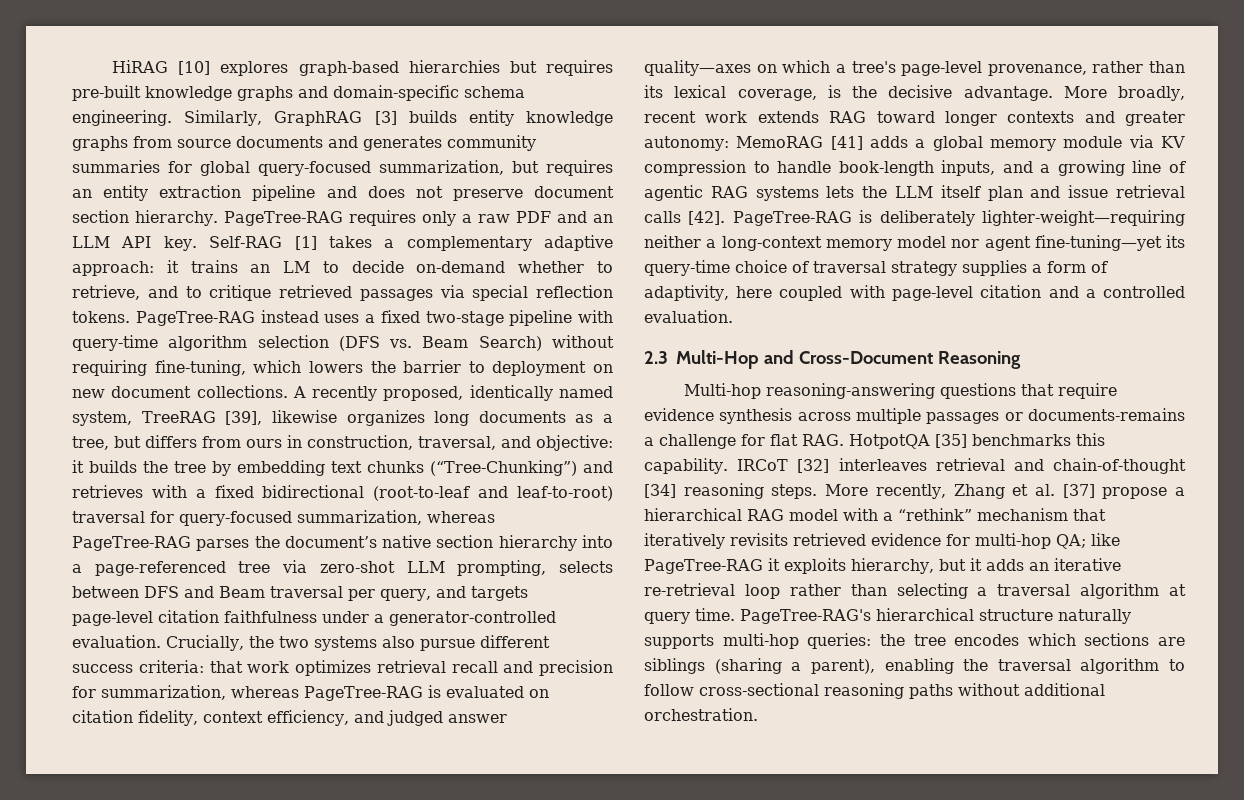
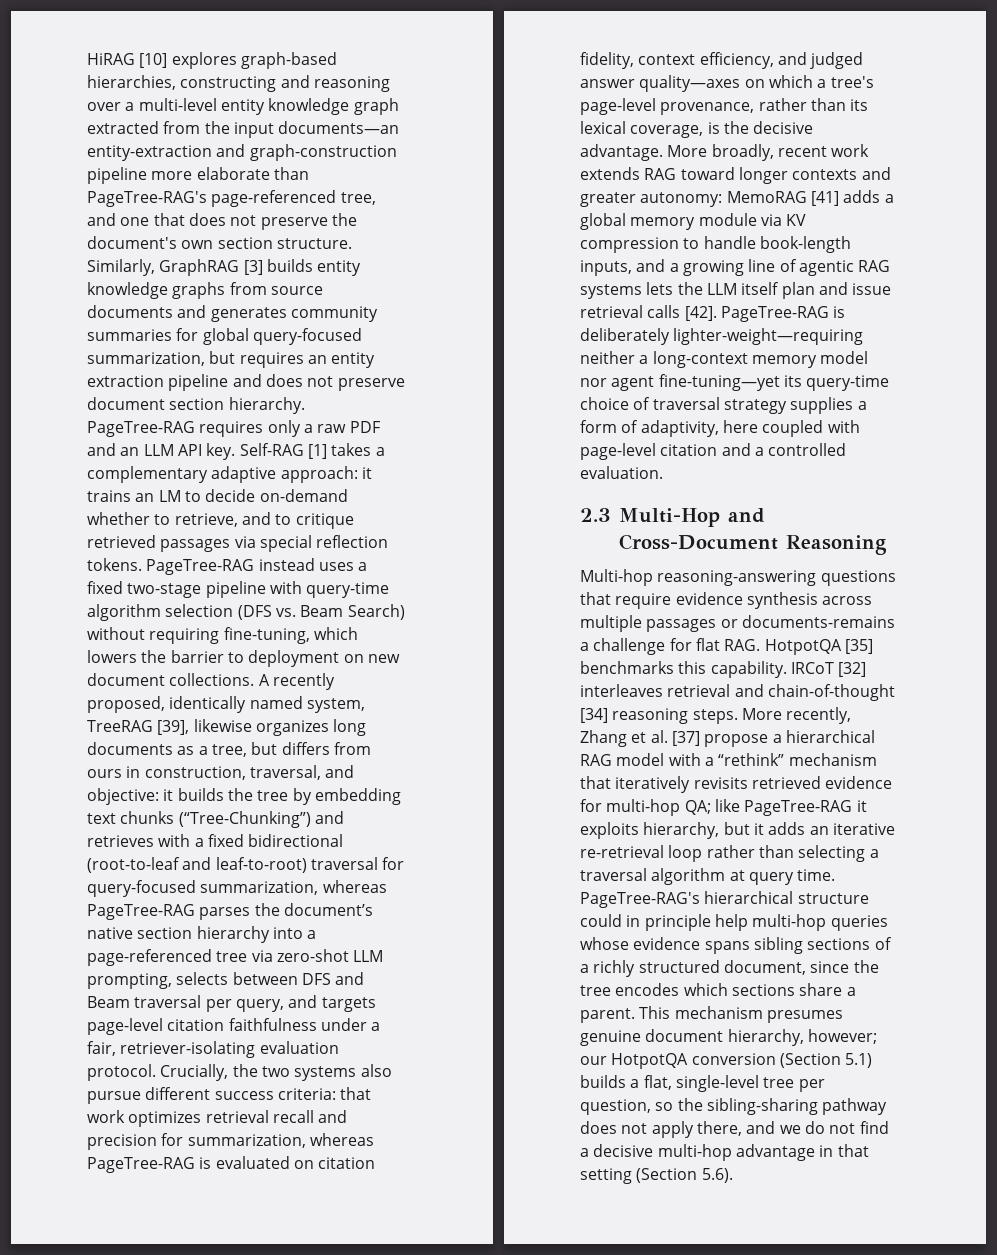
- HiRAG [10] explores graph-based hierarchies but requires pre-built knowledge graphs and domain-specific schema engineering.
+ HiRAG [10] explores graph-based hierarchies, constructing and reasoning over a multi-level entity knowledge graph extracted from the input documents—an entity-extraction and graph-construction pipeline more elaborate than PageTree-RAG's page-referenced tree, and one that does not preserve the document's own section structure.
- it builds the tree by embedding text chunks (“Tree-Chunking”) and retrieves with a fixed bidirectional (root-to-leaf and leaf-to-root) traversal for query-focused summarization, whereas PageTree-RAG parses the document’s native section hierarchy into a page-referenced tree via zero-shot LLM prompting, selects between DFS and Beam traversal per query, and targets page-level citation faithfulness under a generator-controlled evaluation.
+ it builds the tree by embedding text chunks (“Tree-Chunking”) and retrieves with a fixed bidirectional (root-to-leaf and leaf-to-root) traversal for query-focused summarization, whereas PageTree-RAG parses the document’s native section hierarchy into a page-referenced tree via zero-shot LLM prompting, selects between DFS and Beam traversal per query, and targets page-level citation faithfulness under a fair, retriever-isolating evaluation protocol.
- PageTree-RAG's hierarchical structure naturally supports multi-hop queries: the tree encodes which sections are siblings (sharing a parent), enabling the traversal algorithm to follow cross-sectional reasoning paths without additional orchestration.
+ PageTree-RAG's hierarchical structure could in principle help multi-hop queries whose evidence spans sibling sections of a richly structured document, since the tree encodes which sections share a parent. This mechanism presumes genuine document hierarchy, however; our HotpotQA conversion (Section 5.1) builds a flat, single-level tree per question, so the sibling-sharing pathway does not apply there, and we do not find a decisive multi-hop advantage in that setting (Section 5.6).

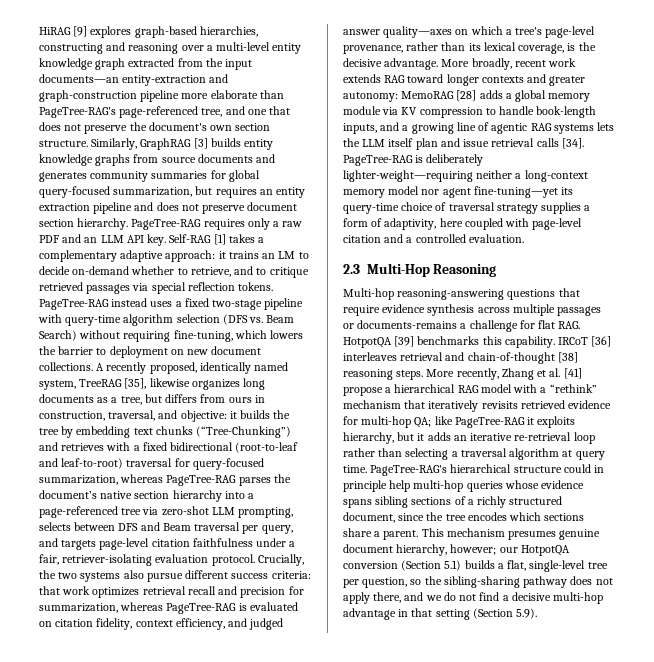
- HiRAG [10] explores graph-based hierarchies, constructing and reasoning over a multi-level entity knowledge graph extracted from the input documents—an entity-extraction and graph-construction pipeline more elaborate than PageTree-RAG's page-referenced tree, and one that does not preserve the document's own section structure.
+ HiRAG [9] explores graph-based hierarchies, constructing and reasoning over a multi-level entity knowledge graph extracted from the input documents—an entity-extraction and graph-construction pipeline more elaborate than PageTree-RAG's page-referenced tree, and one that does not preserve the document's own section structure.
- A recently proposed, identically named system, TreeRAG [39], likewise organizes long documents as a tree, but differs from ours in construction, traversal, and objective:
+ A recently proposed, identically named system, TreeRAG [35], likewise organizes long documents as a tree, but differs from ours in construction, traversal, and objective:
- More broadly, recent work extends RAG toward longer contexts and greater autonomy: MemoRAG [41] adds a global memory module via KV compression to handle book-length inputs, and a growing line of agentic RAG systems lets the LLM itself plan and issue retrieval calls [42].
+ More broadly, recent work extends RAG toward longer contexts and greater autonomy: MemoRAG [28] adds a global memory module via KV compression to handle book-length inputs, and a growing line of agentic RAG systems lets the LLM itself plan and issue retrieval calls [34].
- 2.3 Multi-Hop and Cross-Document Reasoning
+ 2.3 Multi-Hop Reasoning
- Multi-hop reasoning-answering questions that require evidence synthesis across multiple passages or documents-remains a challenge for flat RAG. HotpotQA [35] benchmarks this capability.
+ Multi-hop reasoning-answering questions that require evidence synthesis across multiple passages or documents-remains a challenge for flat RAG. HotpotQA [39] benchmarks this capability.
- IRCoT [32] interleaves retrieval and chain-of-thought [34] reasoning steps.
+ IRCoT [36] interleaves retrieval and chain-of-thought [38] reasoning steps.
- More recently, Zhang et al. [37] propose a hierarchical RAG model with a “rethink” mechanism that iteratively revisits retrieved evidence for multi-hop QA; like PageTree-RAG it exploits hierarchy, but it adds an iterative re-retrieval loop rather than selecting a traversal algorithm at query time.
+ More recently, Zhang et al. [41] propose a hierarchical RAG model with a “rethink” mechanism that iteratively revisits retrieved evidence for multi-hop QA; like PageTree-RAG it exploits hierarchy, but it adds an iterative re-retrieval loop rather than selecting a traversal algorithm at query time.
- This mechanism presumes genuine document hierarchy, however; our HotpotQA conversion (Section 5.1) builds a flat, single-level tree per question, so the sibling-sharing pathway does not apply there, and we do not find a decisive multi-hop advantage in that setting (Section 5.6).
+ This mechanism presumes genuine document hierarchy, however; our HotpotQA conversion (Section 5.1) builds a flat, single-level tree per question, so the sibling-sharing pathway does not apply there, and we do not find a decisive multi-hop advantage in that setting (Section 5.9).

